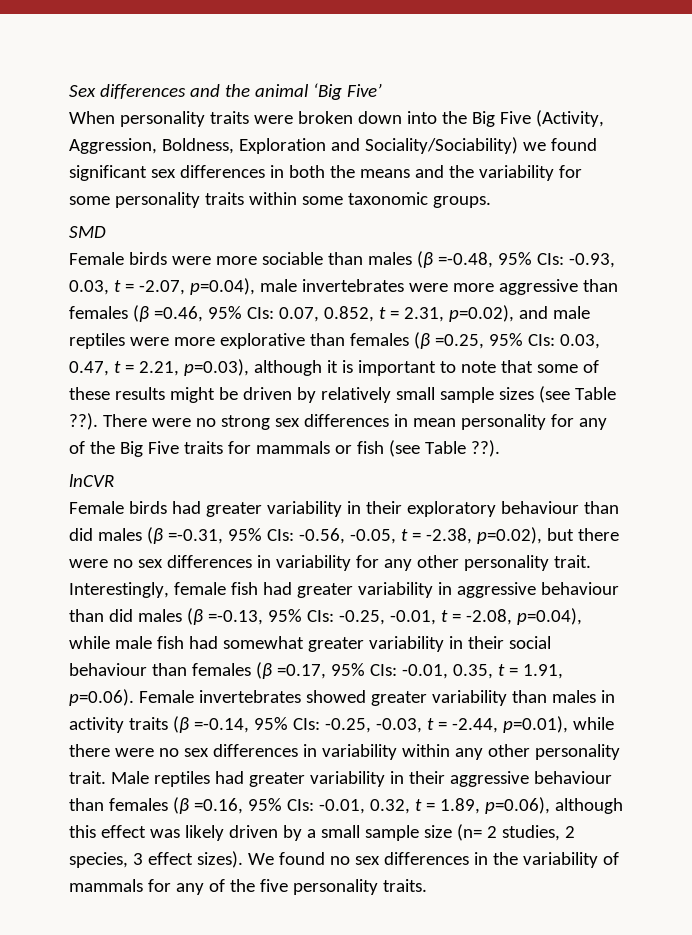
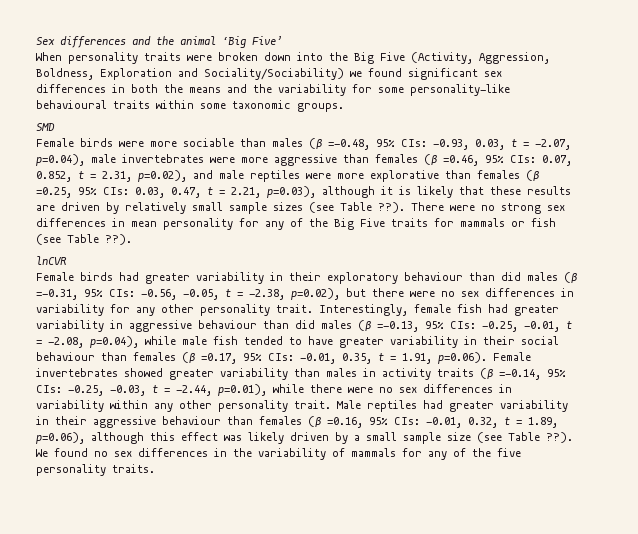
- When personality traits were broken down into the Big Five (Activity, Aggression, Boldness, Exploration and Sociality/Sociability) we found significant sex differences in both the means and the variability for some personality traits within some taxonomic groups.
+ When personality traits were broken down into the Big Five (Activity, Aggression, Boldness, Exploration and Sociality/Sociability) we found significant sex differences in both the means and the variability for some personality-like behavioural traits within some taxonomic groups.
- 0.03, 0.47, t = 2.21, p=0.03), although it is important to note that some of these results might be driven by relatively small sample sizes (see Table ??).
+ 0.03, 0.47, t = 2.21, p=0.03), although it is likely that these results are driven by relatively small sample sizes (see Table ??).
- -0.25, -0.01, t = -2.08, p=0.04), while male fish had somewhat greater variability in their social behaviour than females (β =0.17, 95% CIs:
+ -0.25, -0.01, t = -2.08, p=0.04), while male fish tended to have greater variability in their social behaviour than females (β =0.17, 95% CIs:
- Male reptiles had greater variability in their aggressive behaviour than females (β =0.16, 95% CIs: -0.01, 0.32, t = 1.89, p=0.06), although this effect was likely driven by a small sample size (n= 2 studies, 2 species, 3 effect sizes).
+ Male reptiles had greater variability in their aggressive behaviour than females (β =0.16, 95% CIs: -0.01, 0.32, t = 1.89, p=0.06), although this effect was likely driven by a small sample size (see Table ??).

